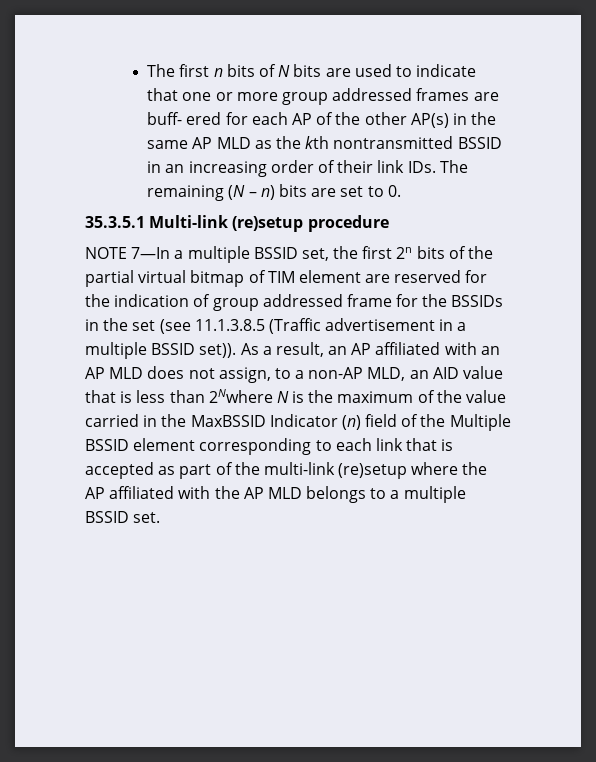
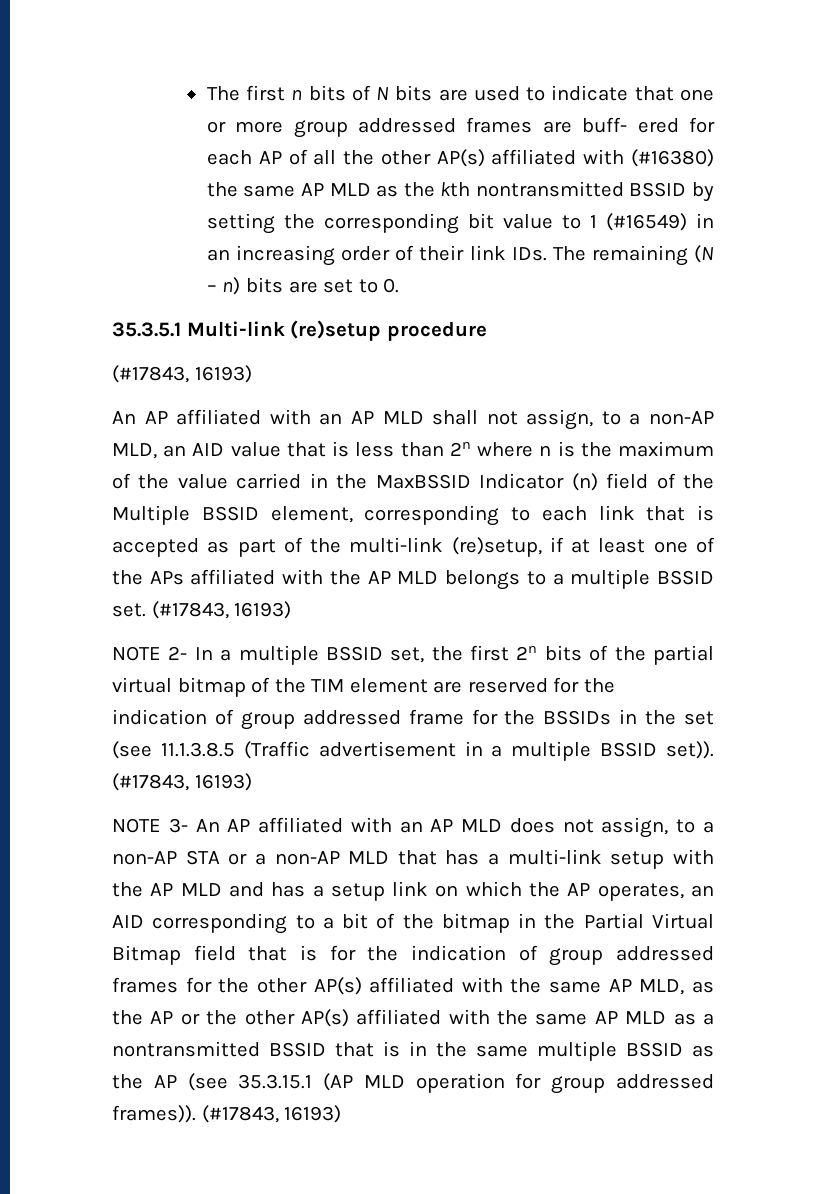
- The first n bits of N bits are used to indicate that one or more group addressed frames are buff- ered for each AP of the other AP(s) in the same AP MLD as the kth nontransmitted BSSID in an increasing order of their link IDs. The remaining (N – n) bits are set to 0.
+ The first n bits of N bits are used to indicate that one or more group addressed frames are buff- ered for each AP of all the other AP(s) affiliated with (#16380) the same AP MLD as the kth nontransmitted BSSID by setting the corresponding bit value to 1 (#16549) in an increasing order of their link IDs. The remaining (N – n) bits are set to 0.
  35.3.5.1 Multi-link (re)setup procedure
- NOTE 7—In a multiple BSSID set, the first 2n bits of the partial virtual bitmap of TIM element are reserved for the indication of group addressed frame for the BSSIDs in the set (see 11.1.3.8.5 (Traffic advertisement in a multiple BSSID set)). As a result, an AP affiliated with an AP MLD does not assign, to a non-AP MLD, an AID value that is less than 2Nwhere N is the maximum of the value carried in the MaxBSSID Indicator (n) field of the Multiple BSSID element corresponding to each link that is accepted as part of the multi-link (re)setup where the AP affiliated with the AP MLD belongs to a multiple BSSID set.
+ (#17843, 16193)
+ An AP affiliated with an AP MLD shall not assign, to a non-AP MLD, an AID value that is less than 2n where n is the maximum of the value carried in the MaxBSSID Indicator (n) field of the Multiple BSSID element, corresponding to each link that is accepted as part of the multi-link (re)setup, if at least one of the APs affiliated with the AP MLD belongs to a multiple BSSID set. (#17843, 16193)
+ NOTE 2- In a multiple BSSID set, the first 2n bits of the partial virtual bitmap of the TIM element are reserved for the indication of group addressed frame for the BSSIDs in the set (see 11.1.3.8.5 (Traffic advertisement in a multiple BSSID set)). (#17843, 16193)
+ NOTE 3- An AP affiliated with an AP MLD does not assign, to a non-AP STA or a non-AP MLD that has a multi-link setup with the AP MLD and has a setup link on which the AP operates, an AID corresponding to a bit of the bitmap in the Partial Virtual Bitmap field that is for the indication of group addressed frames for the other AP(s) affiliated with the same AP MLD, as the AP or the other AP(s) affiliated with the same AP MLD as a nontransmitted BSSID that is in the same multiple BSSID as the AP (see 35.3.15.1 (AP MLD operation for group addressed frames)). (#17843, 16193)

